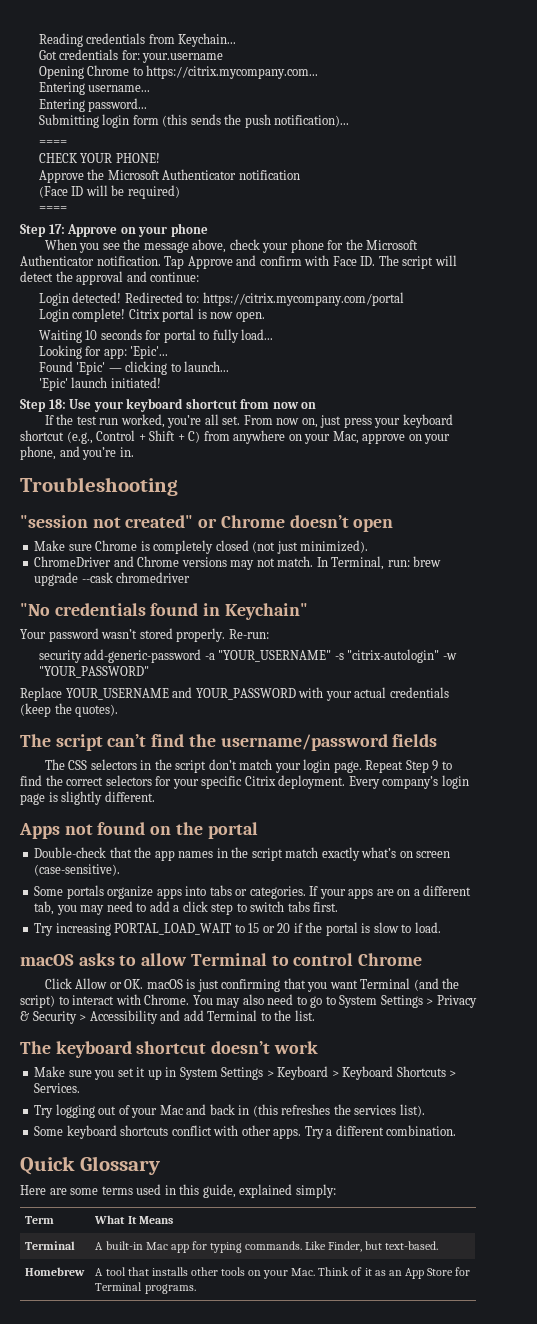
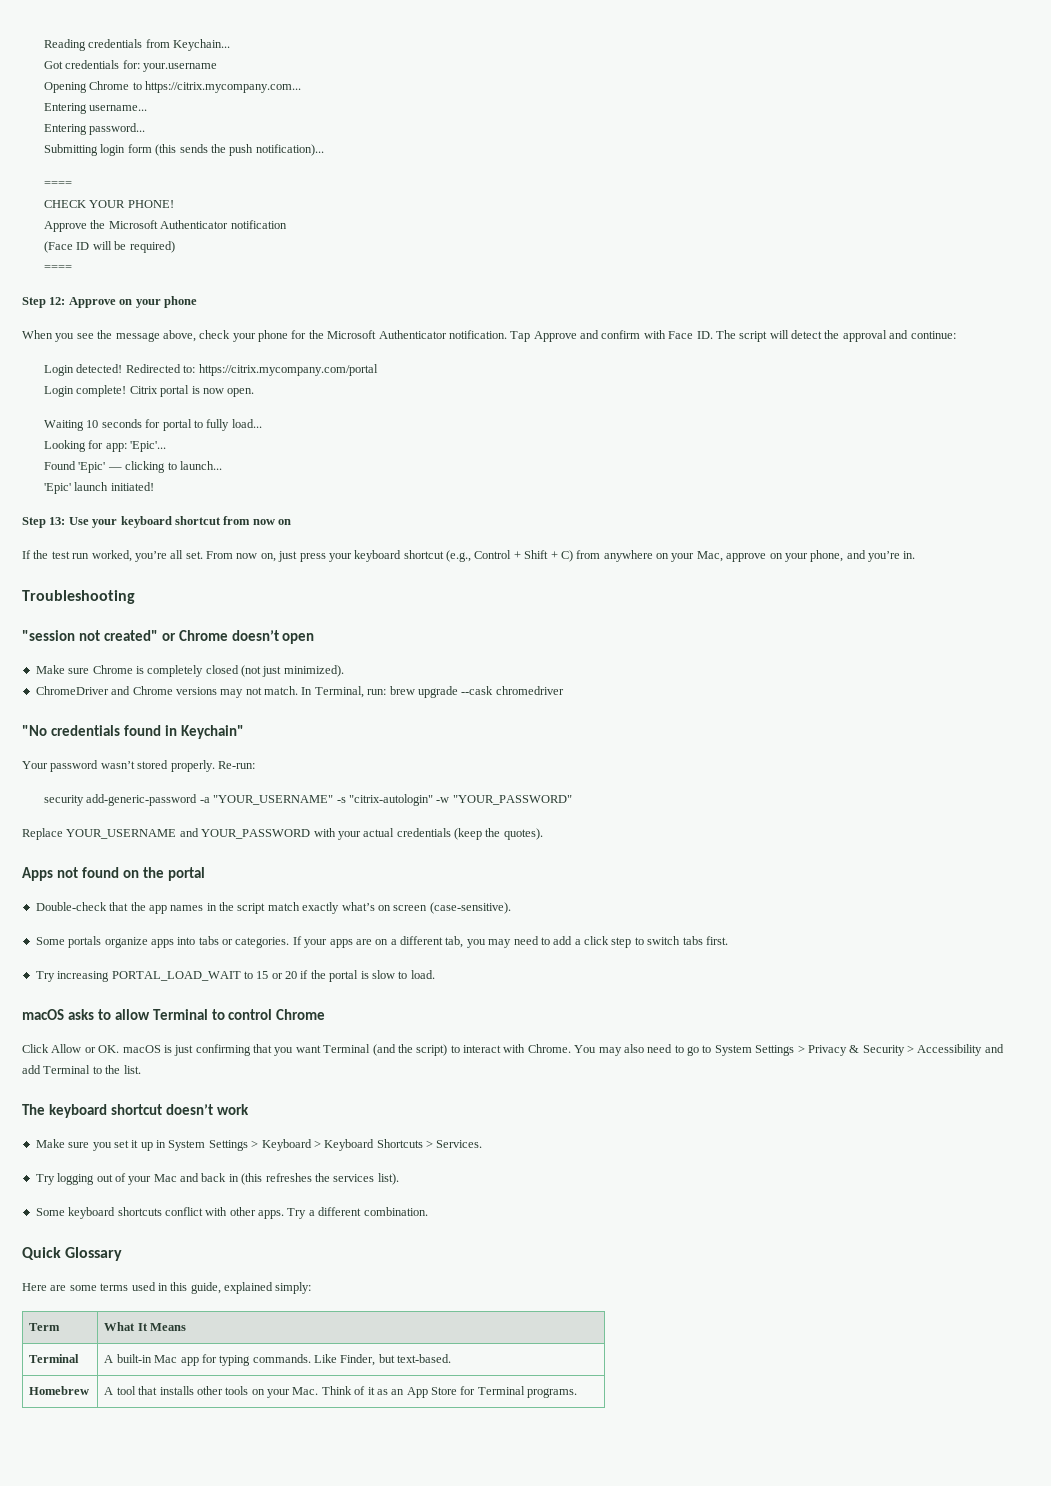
- Step 17: Approve on your phone
+ Step 12: Approve on your phone
- Step 18: Use your keyboard shortcut from now on
+ Step 13: Use your keyboard shortcut from now on
- The script can’t find the username/password fields
- The CSS selectors in the script don’t match your login page. Repeat Step 9 to find the correct selectors for your specific Citrix deployment. Every company’s login page is slightly different.

